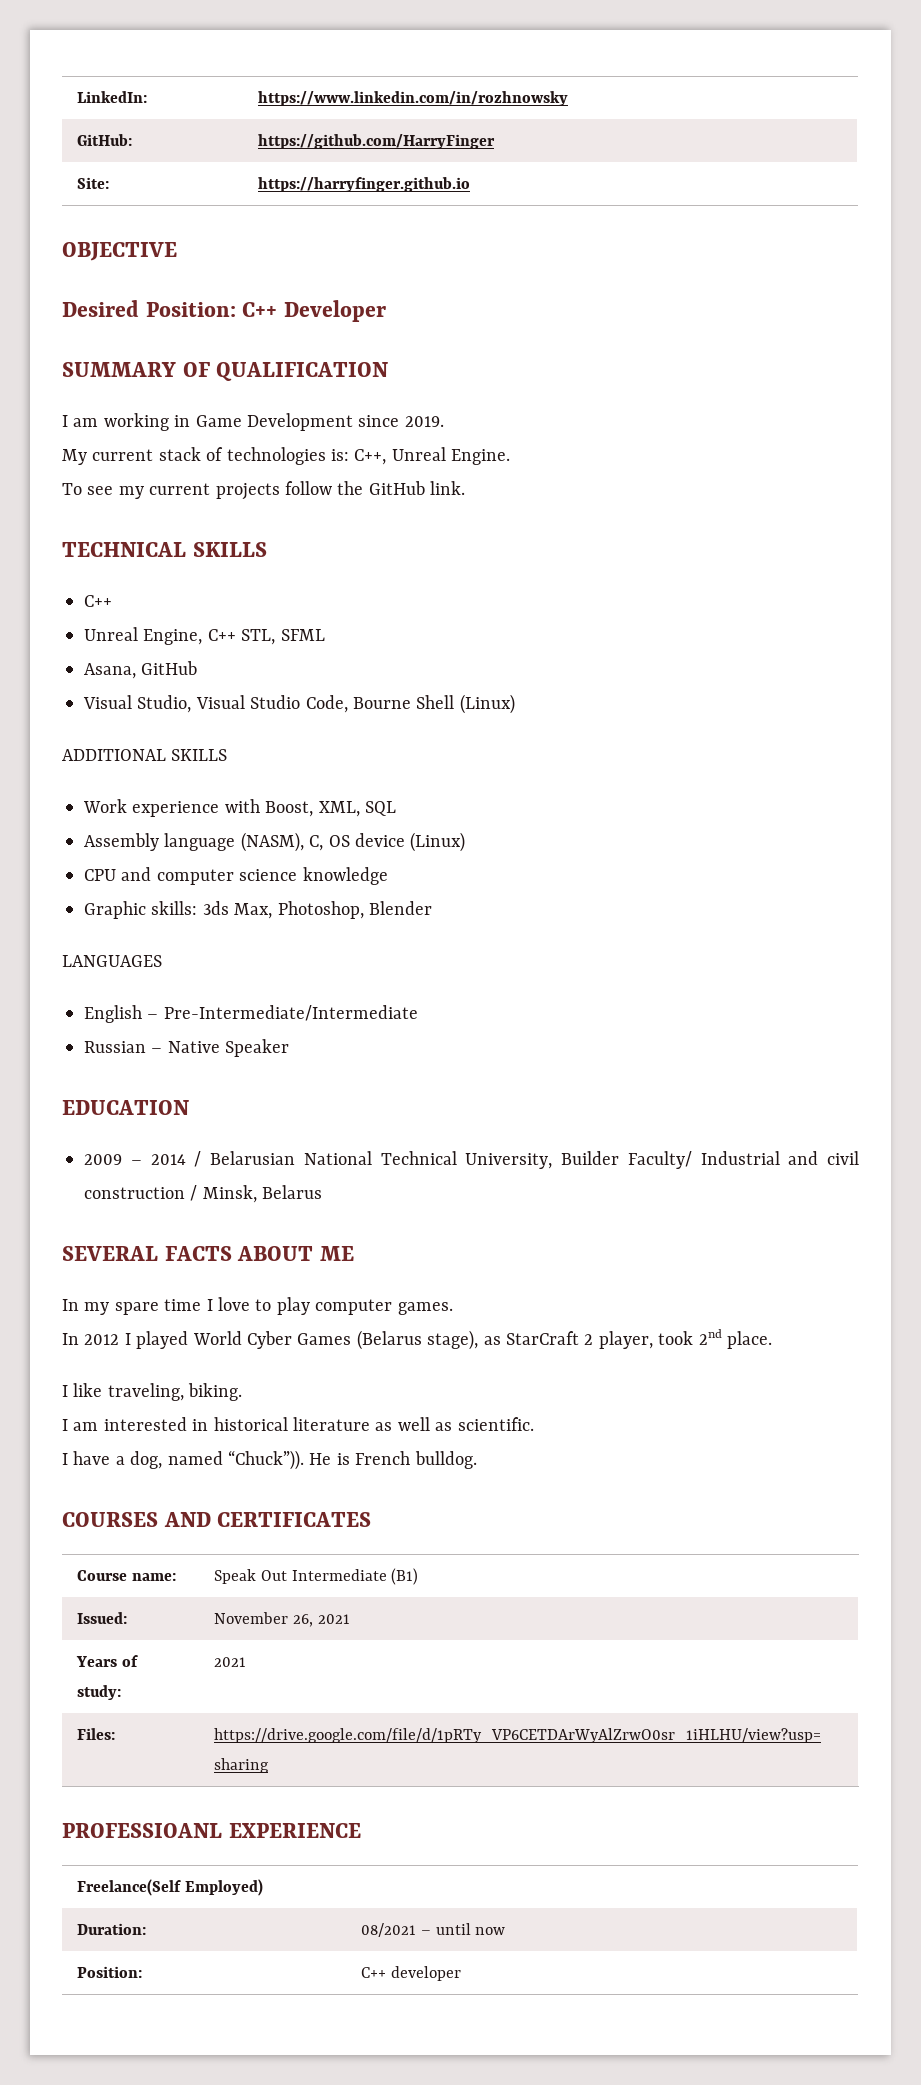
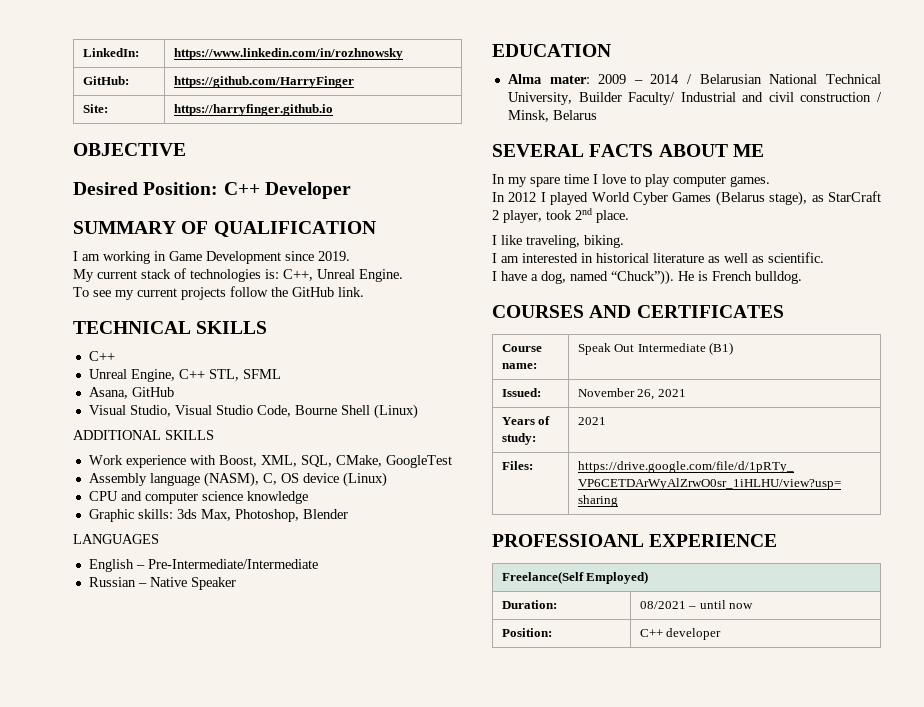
- Work experience with Boost, XML, SQL
+ Work experience with Boost, XML, SQL, CMake, GoogleTest
- 2009 – 2014 / Belarusian National Technical University, Builder Faculty/ Industrial and civil construction / Minsk, Belarus
+ Alma mater: 2009 – 2014 / Belarusian National Technical University, Builder Faculty/ Industrial and civil construction / Minsk, Belarus

